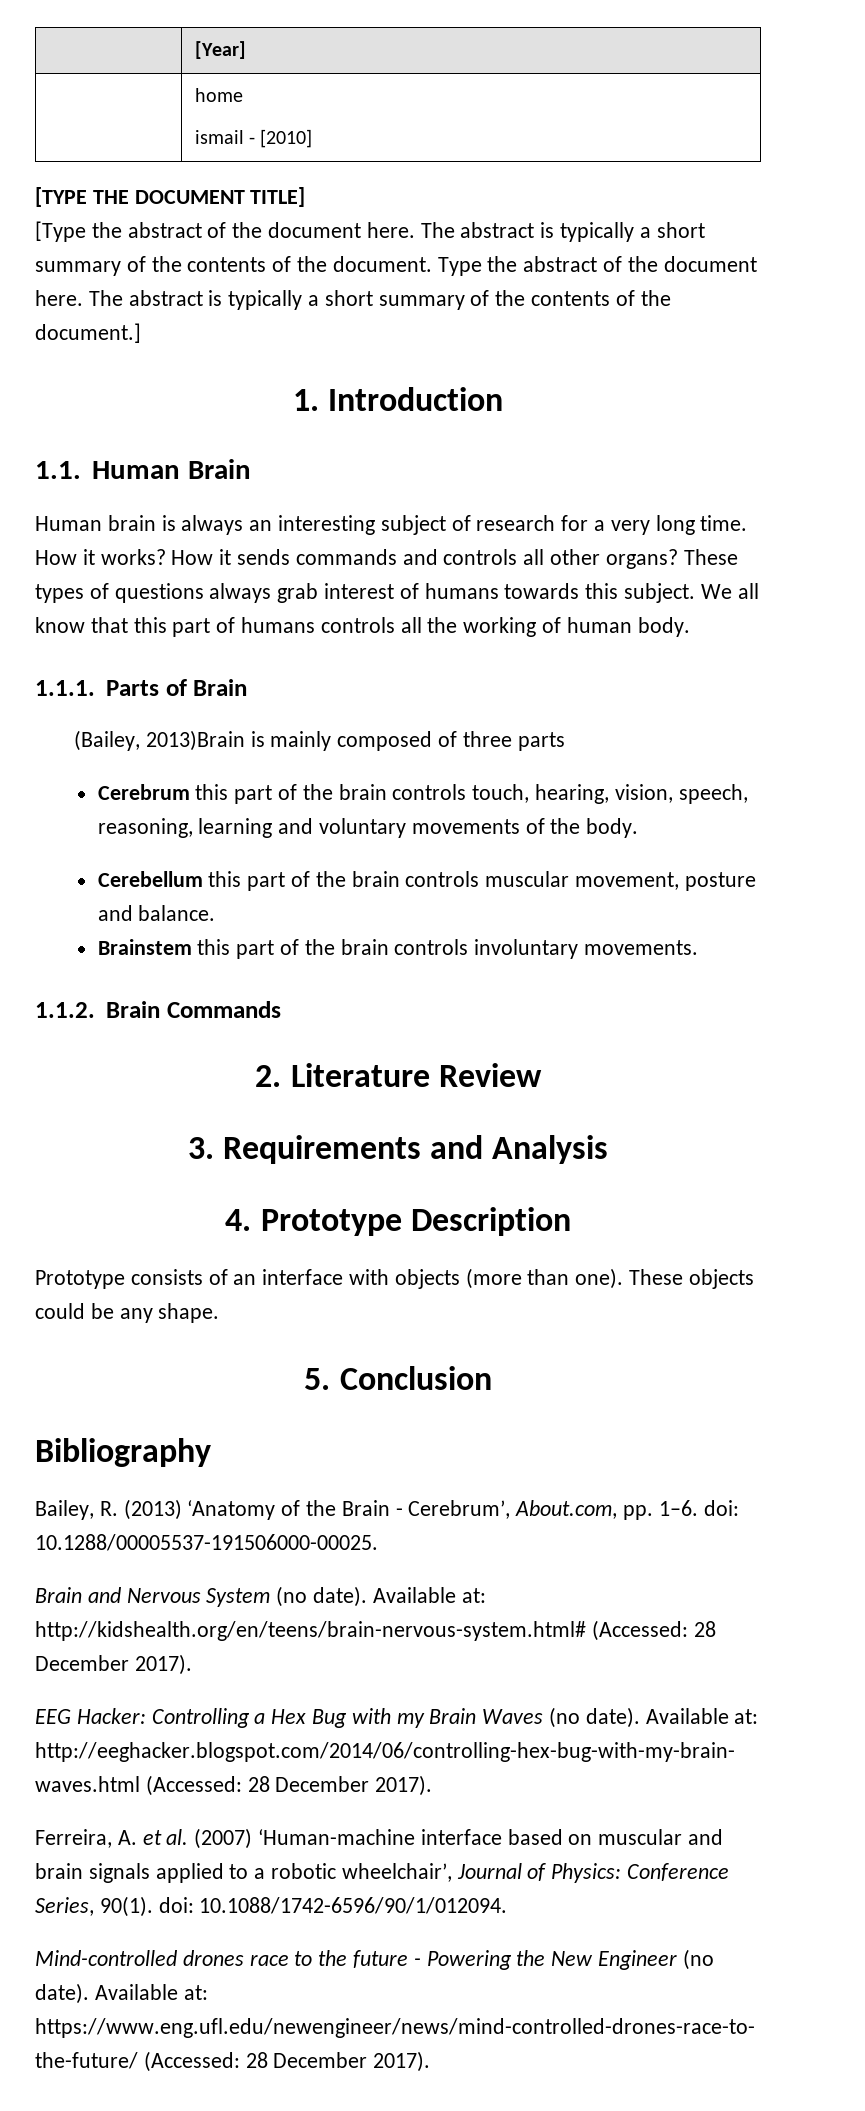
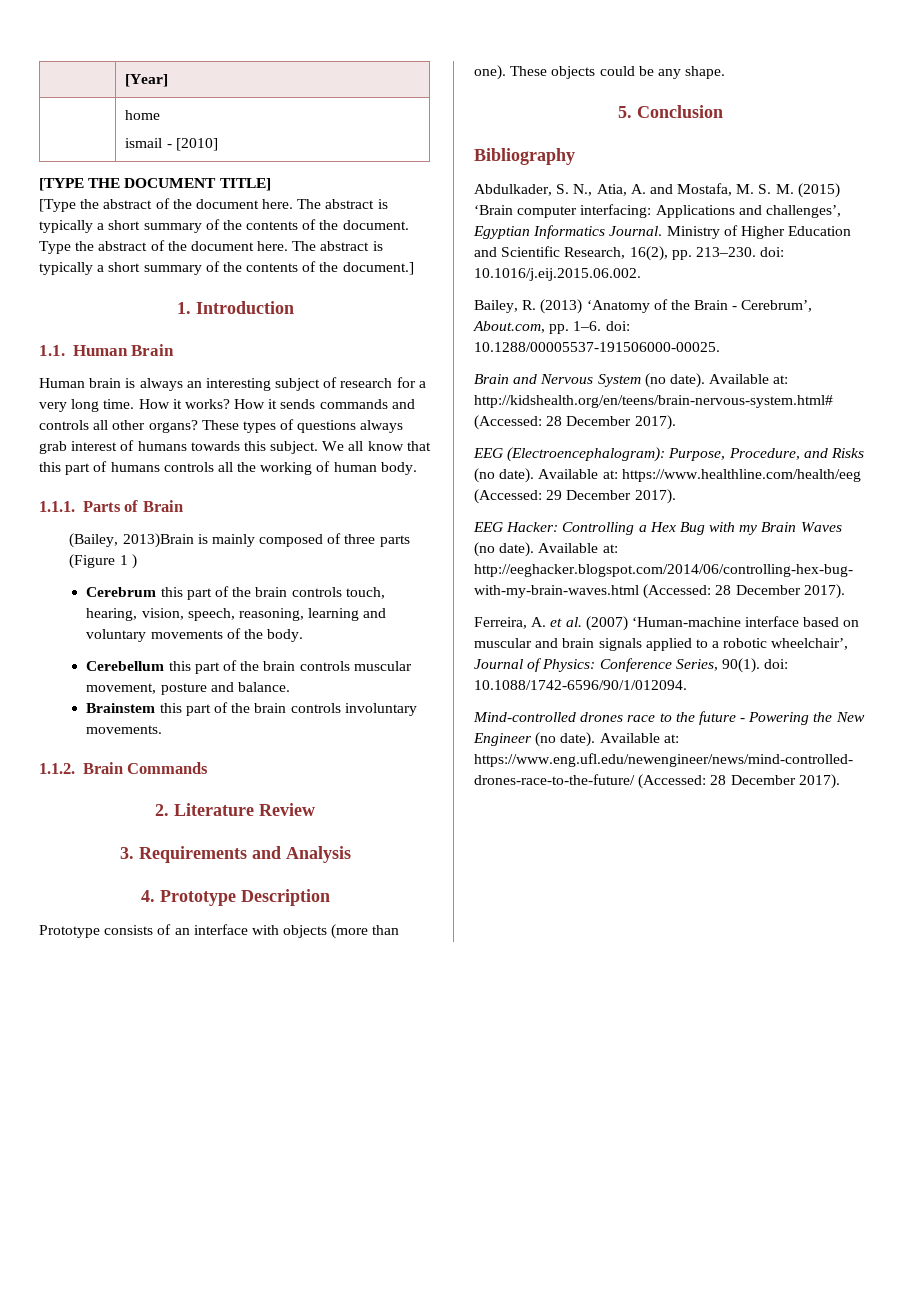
- (Bailey, 2013)Brain is mainly composed of three parts
+ (Bailey, 2013)Brain is mainly composed of three parts (Figure 1 )
+ Abdulkader, S. N., Atia, A. and Mostafa, M. S. M. (2015) ‘Brain computer interfacing: Applications and challenges’, Egyptian Informatics Journal. Ministry of Higher Education and Scientific Research, 16(2), pp. 213–230. doi: 10.1016/j.eij.2015.06.002.
+ EEG (Electroencephalogram): Purpose, Procedure, and Risks (no date). Available at: https://www.healthline.com/health/eeg (Accessed: 29 December 2017).

